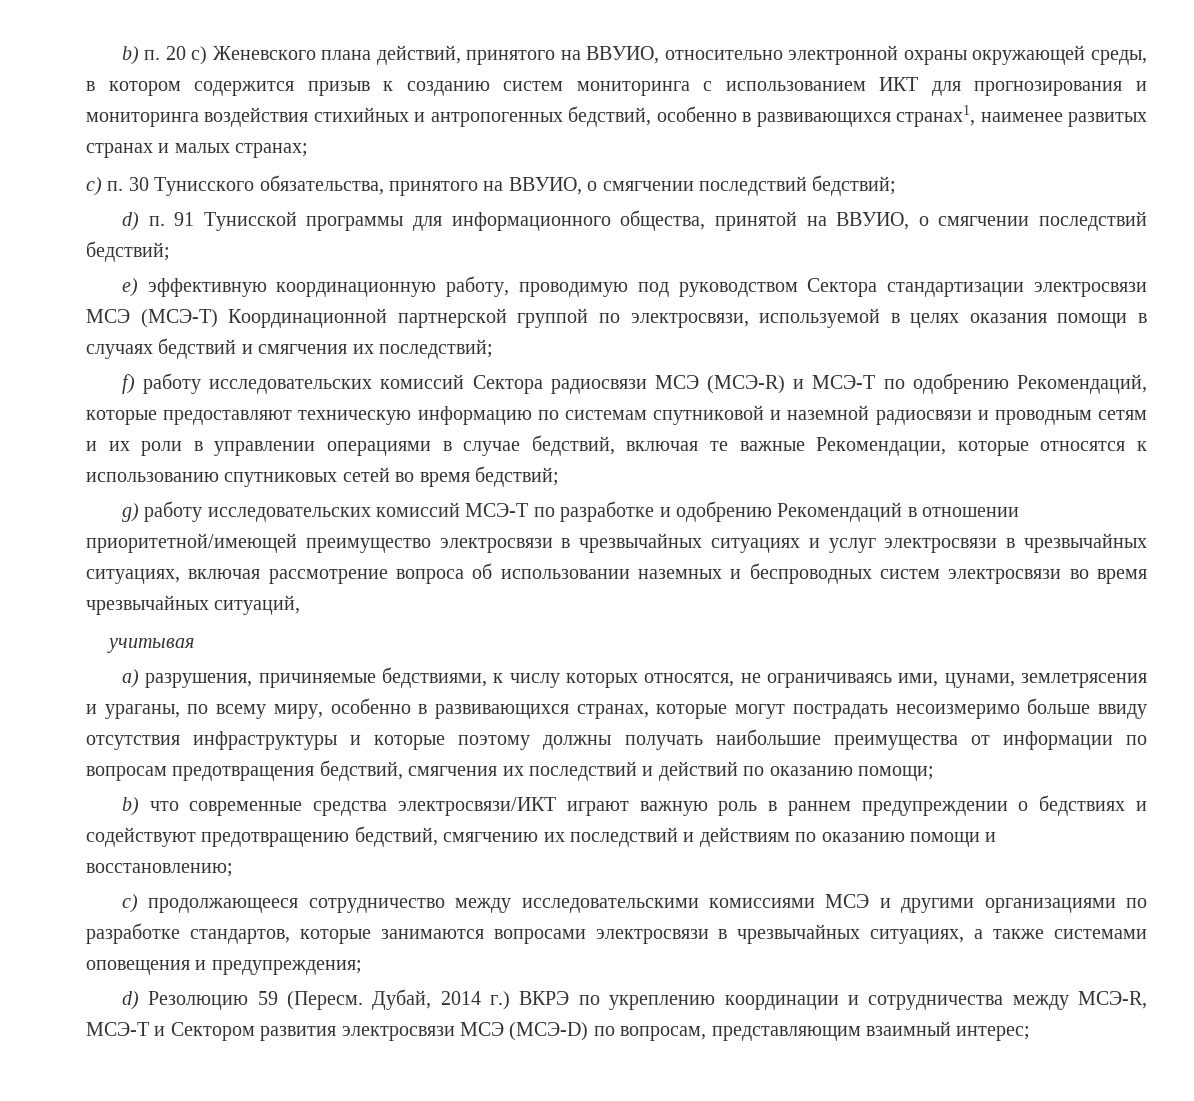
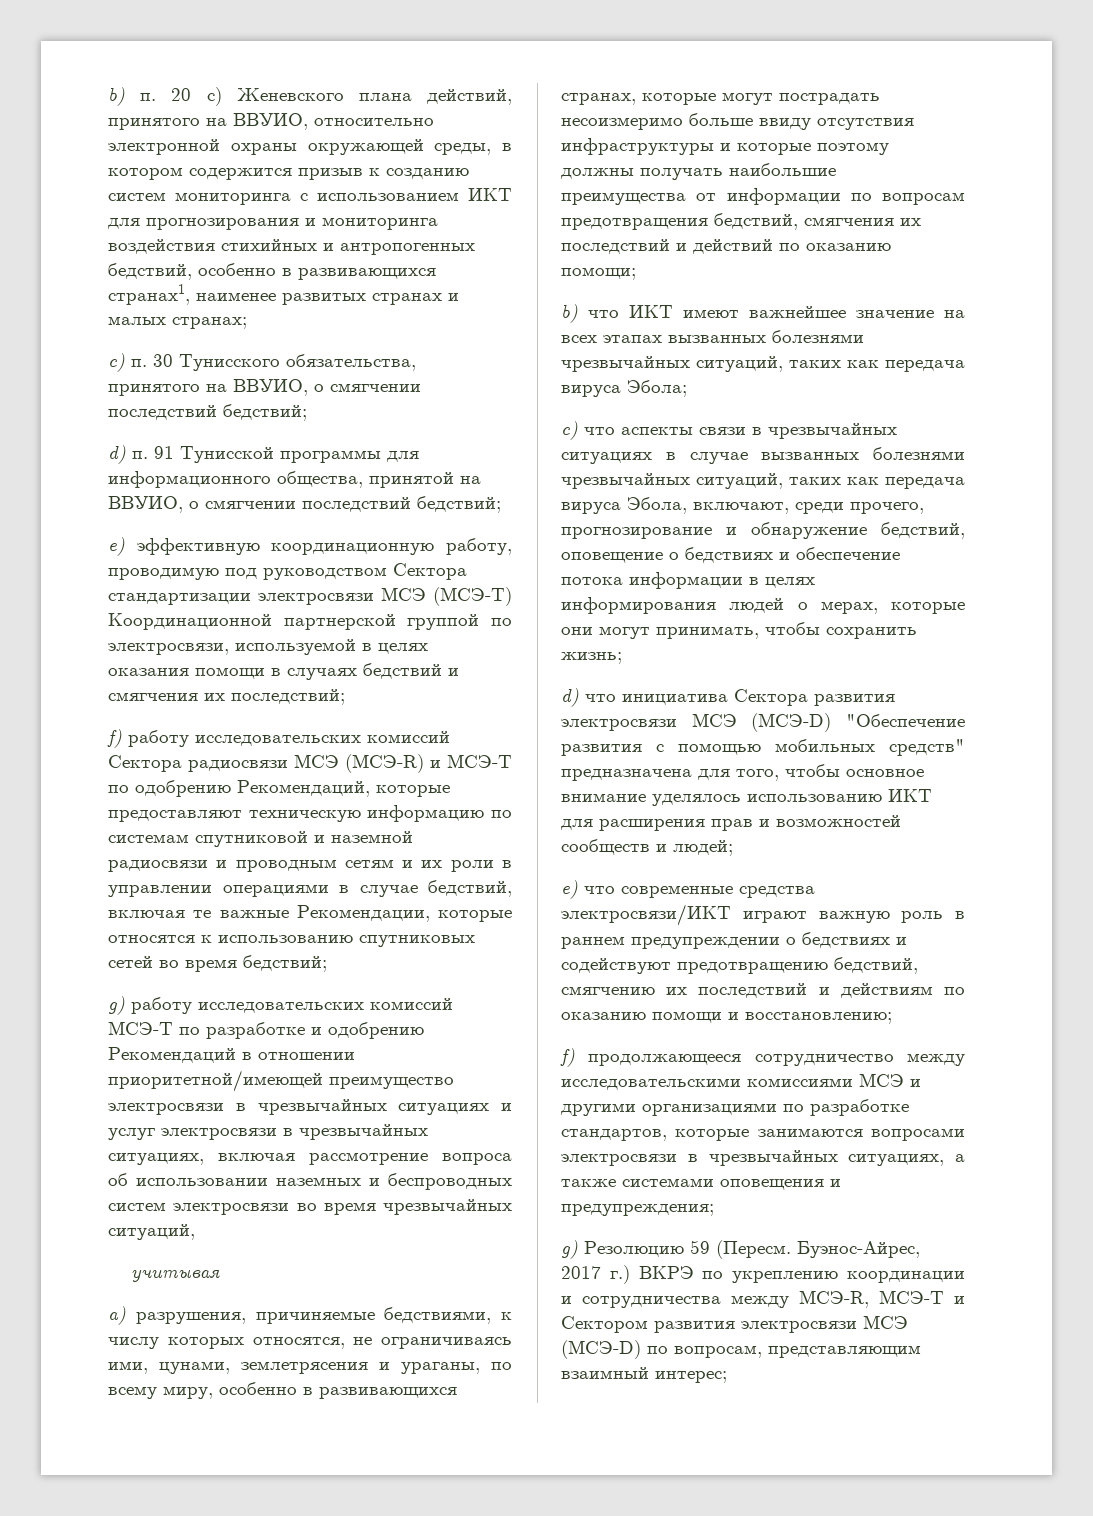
- b) что современные средства электросвязи/ИКТ играют важную роль в раннем предупреждении о бедствиях и содействуют предотвращению бедствий, смягчению их последствий и действиям по оказанию помощи и восстановлению;
+ b) что ИКТ имеют важнейшее значение на всех этапах вызванных болезнями чрезвычайных ситуаций, таких как передача вируса Эбола;
+ c) что аспекты связи в чрезвычайных ситуациях в случае вызванных болезнями чрезвычайных ситуаций, таких как передача вируса Эбола, включают, среди прочего, прогнозирование и обнаружение бедствий, оповещение о бедствиях и обеспечение потока информации в целях информирования людей о мерах, которые они могут принимать, чтобы сохранить жизнь;
+ d) что инициатива Сектора развития электросвязи МСЭ (МСЭ-D) "Обеспечение развития с помощью мобильных средств" предназначена для того, чтобы основное внимание уделялось использованию ИКТ для расширения прав и возможностей сообществ и людей;
+ e) что современные средства электросвязи/ИКТ играют важную роль в раннем предупреждении о бедствиях и содействуют предотвращению бедствий, смягчению их последствий и действиям по оказанию помощи и восстановлению;
- c) продолжающееся сотрудничество между исследовательскими комиссиями МСЭ и другими организациями по разработке стандартов, которые занимаются вопросами электросвязи в чрезвычайных ситуациях, а также системами оповещения и предупреждения;
+ f) продолжающееся сотрудничество между исследовательскими комиссиями МСЭ и другими организациями по разработке стандартов, которые занимаются вопросами электросвязи в чрезвычайных ситуациях, а также системами оповещения и предупреждения;
- d) Резолюцию 59 (Пересм.
+ g) Резолюцию 59 (Пересм.
- Дубай, 2014 г.) ВКРЭ по укреплению координации и сотрудничества между МСЭ-R, МСЭ-T и Сектором развития электросвязи МСЭ (МСЭ-D) по вопросам, представляющим взаимный интерес;
+ Буэнос-Айрес, 2017 г.) ВКРЭ по укреплению координации и сотрудничества между МСЭ-R, МСЭ-T и Сектором развития электросвязи МСЭ (МСЭ-D) по вопросам, представляющим взаимный интерес;

